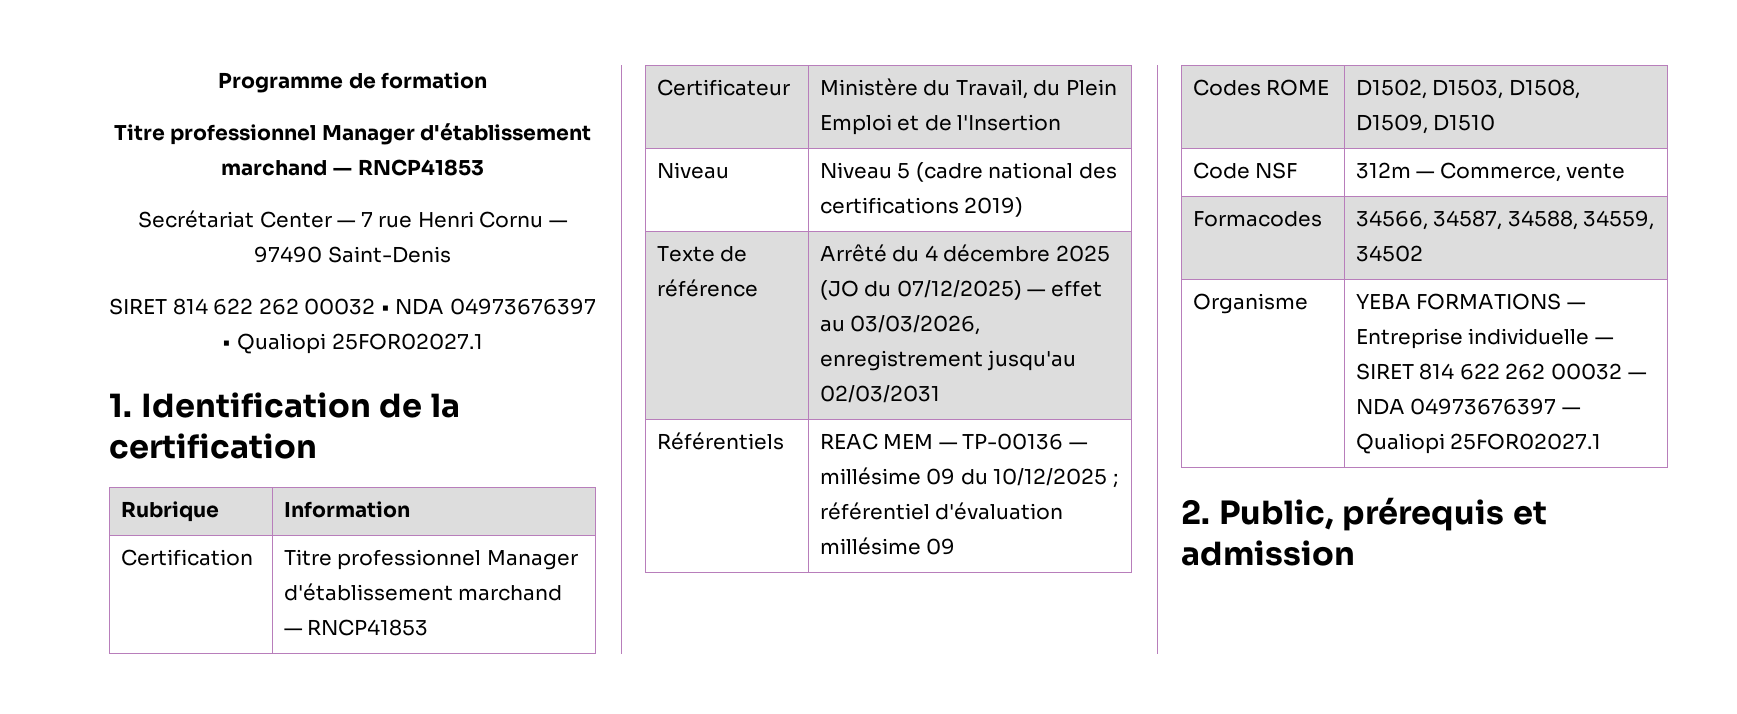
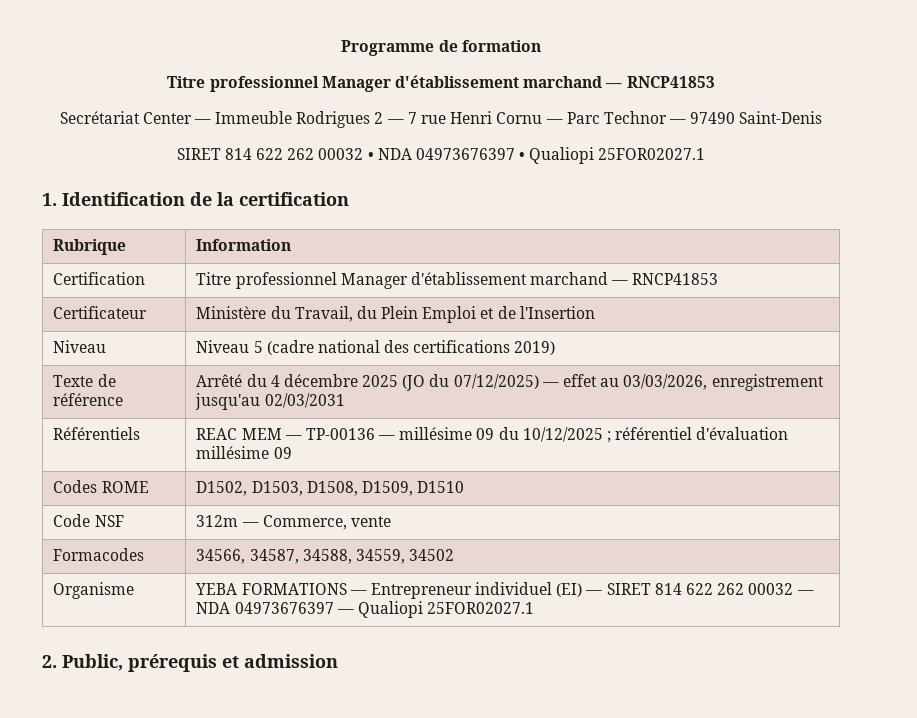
- Secrétariat Center — 7 rue Henri Cornu — 97490 Saint-Denis
+ Secrétariat Center — Immeuble Rodrigues 2 — 7 rue Henri Cornu — Parc Technor — 97490 Saint-Denis
- Organisme | YEBA FORMATIONS — Entreprise individuelle — SIRET 814 622 262 00032 — NDA 04973676397 — Qualiopi 25FOR02027.1
+ Organisme | YEBA FORMATIONS — Entrepreneur individuel (EI) — SIRET 814 622 262 00032 — NDA 04973676397 — Qualiopi 25FOR02027.1

